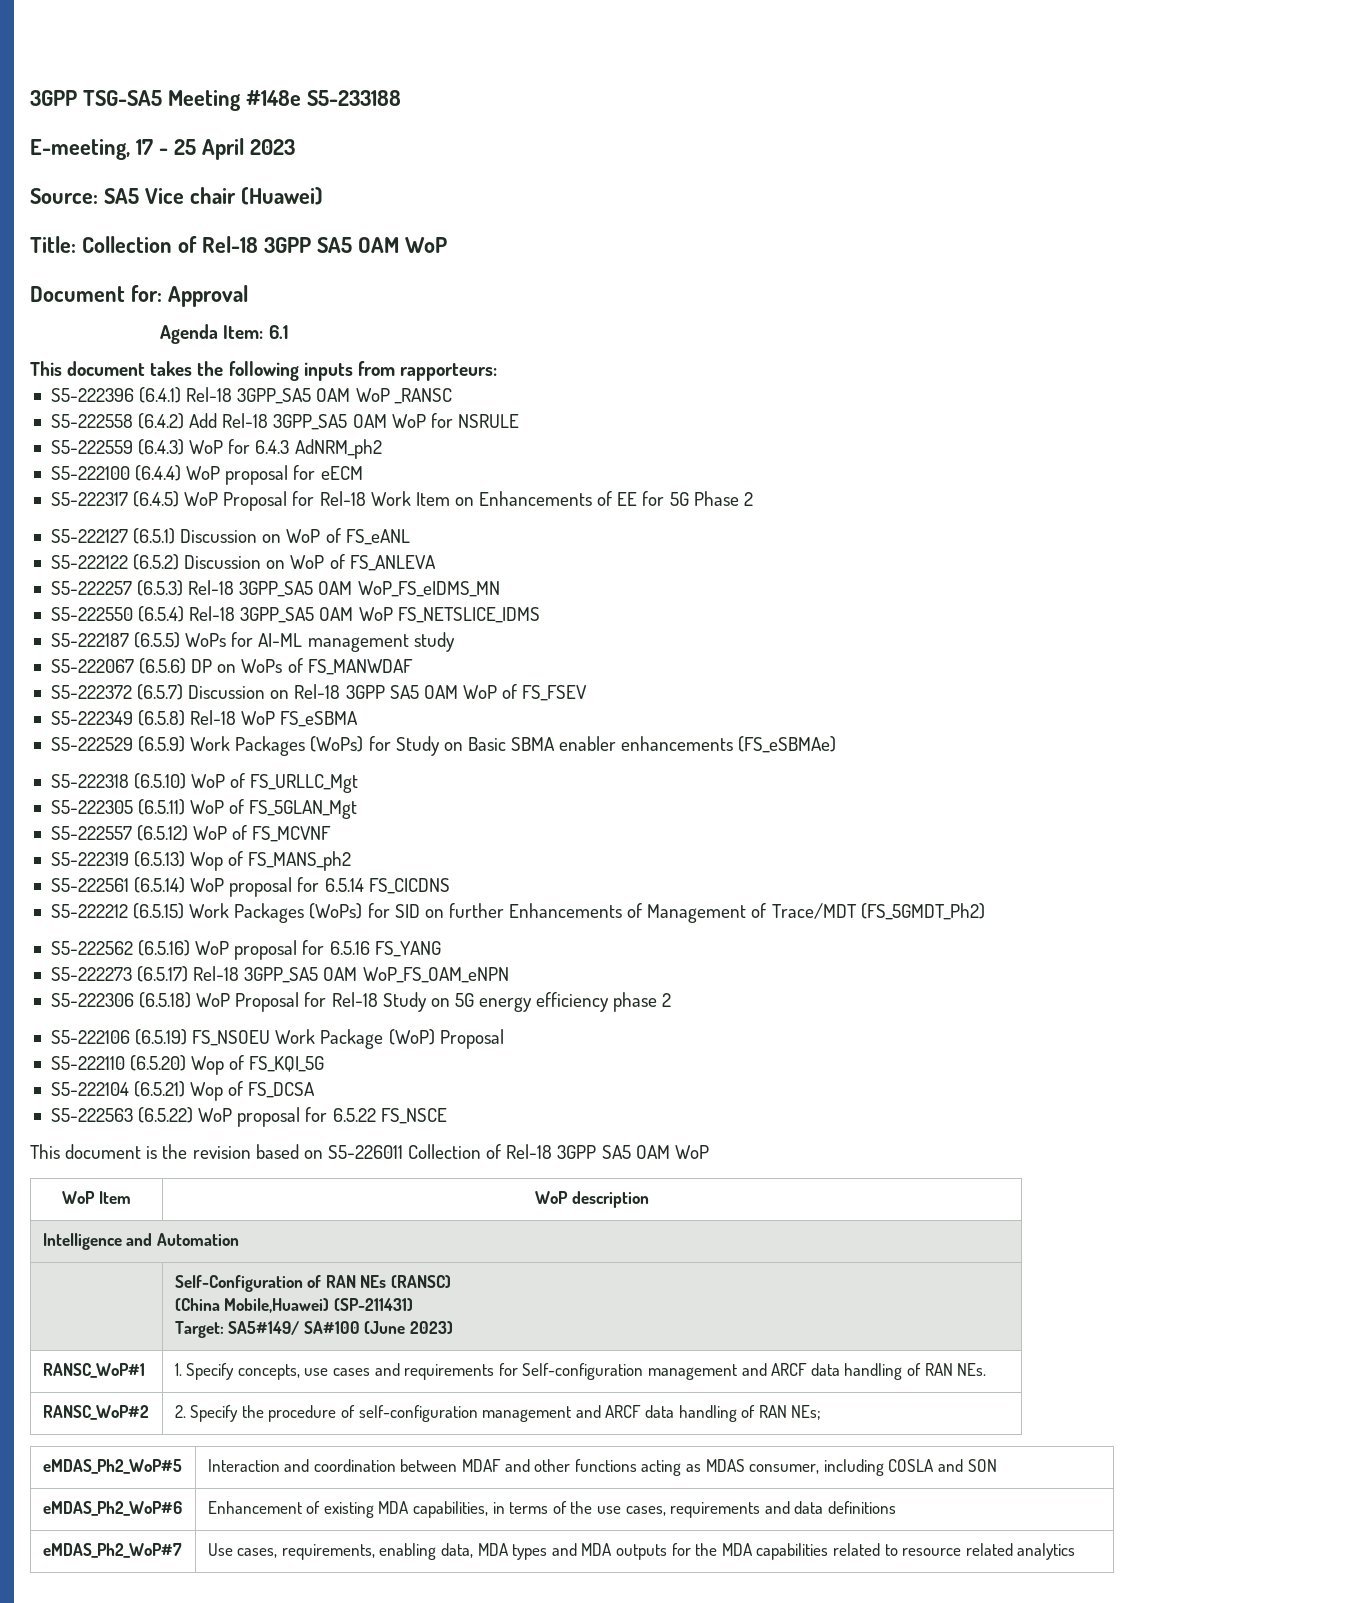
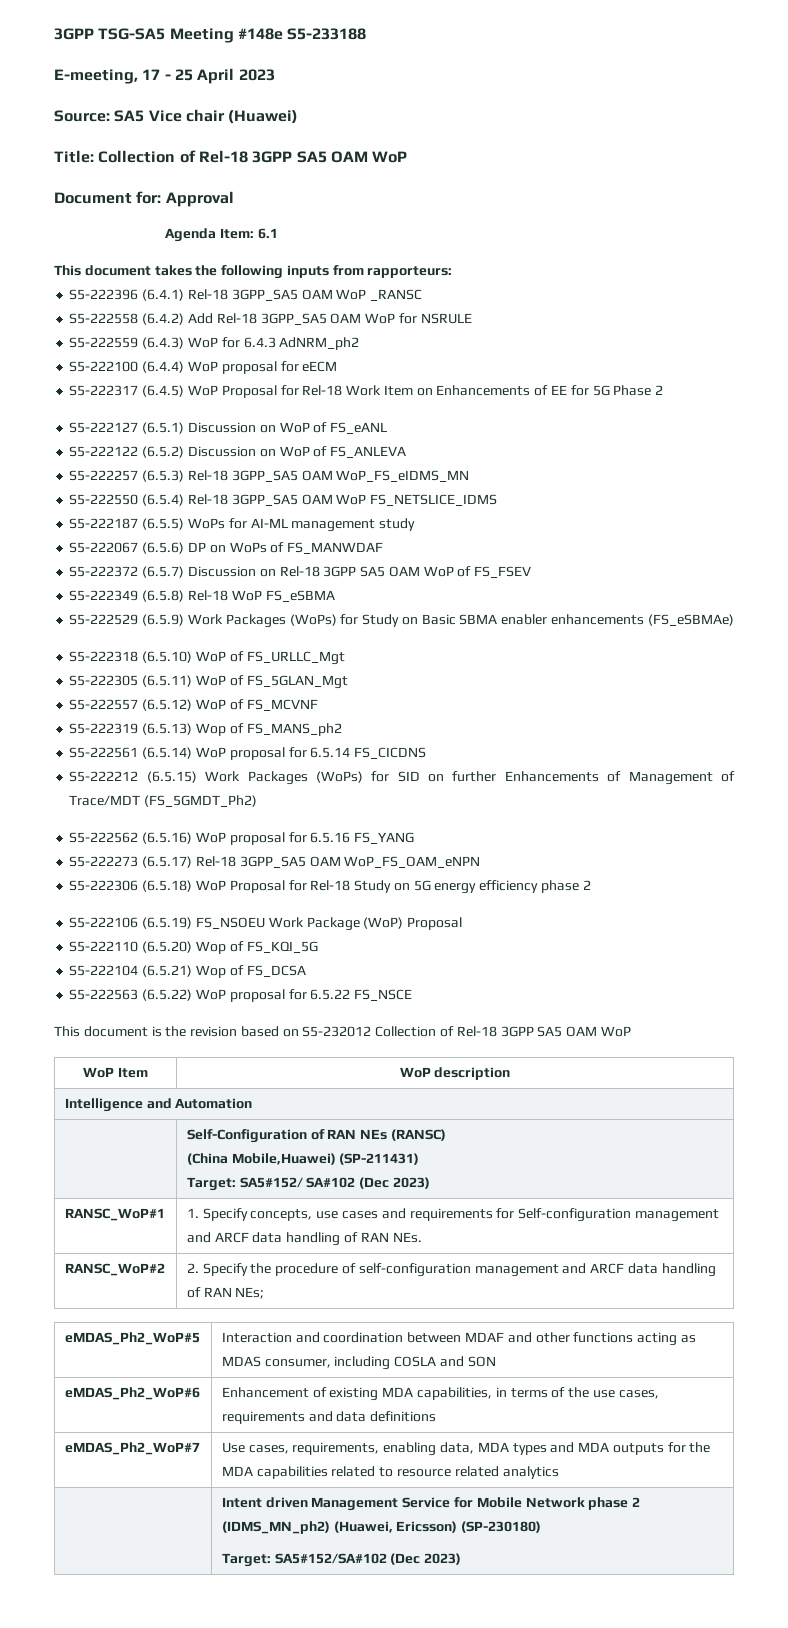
- This document is the revision based on S5-226011 Collection of Rel-18 3GPP SA5 OAM WoP
+ This document is the revision based on S5-232012 Collection of Rel-18 3GPP SA5 OAM WoP
  | Self-Configuration of RAN NEs (RANSC)
  (China Mobile,Huawei) (SP-211431)
- Target: SA5#149/ SA#100 (June 2023)
+ Target: SA5#152/ SA#102 (Dec 2023)
+ | Intent driven Management Service for Mobile Network phase 2 (IDMS_MN_ph2) (Huawei, Ericsson) (SP-230180)
+ Target: SA5#152/SA#102 (Dec 2023)

